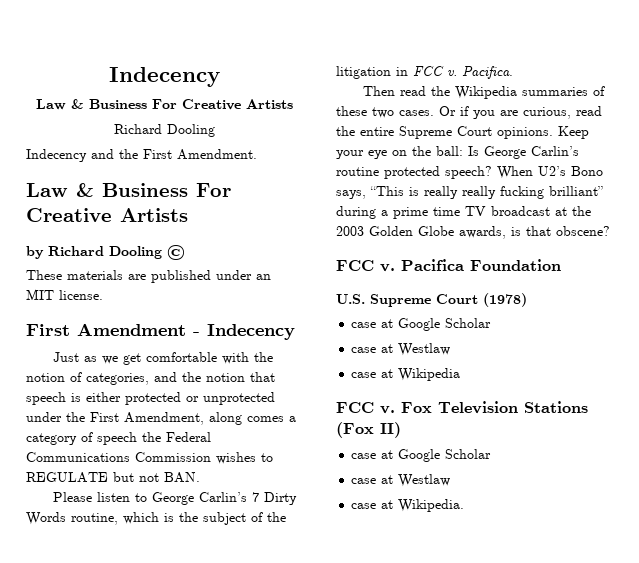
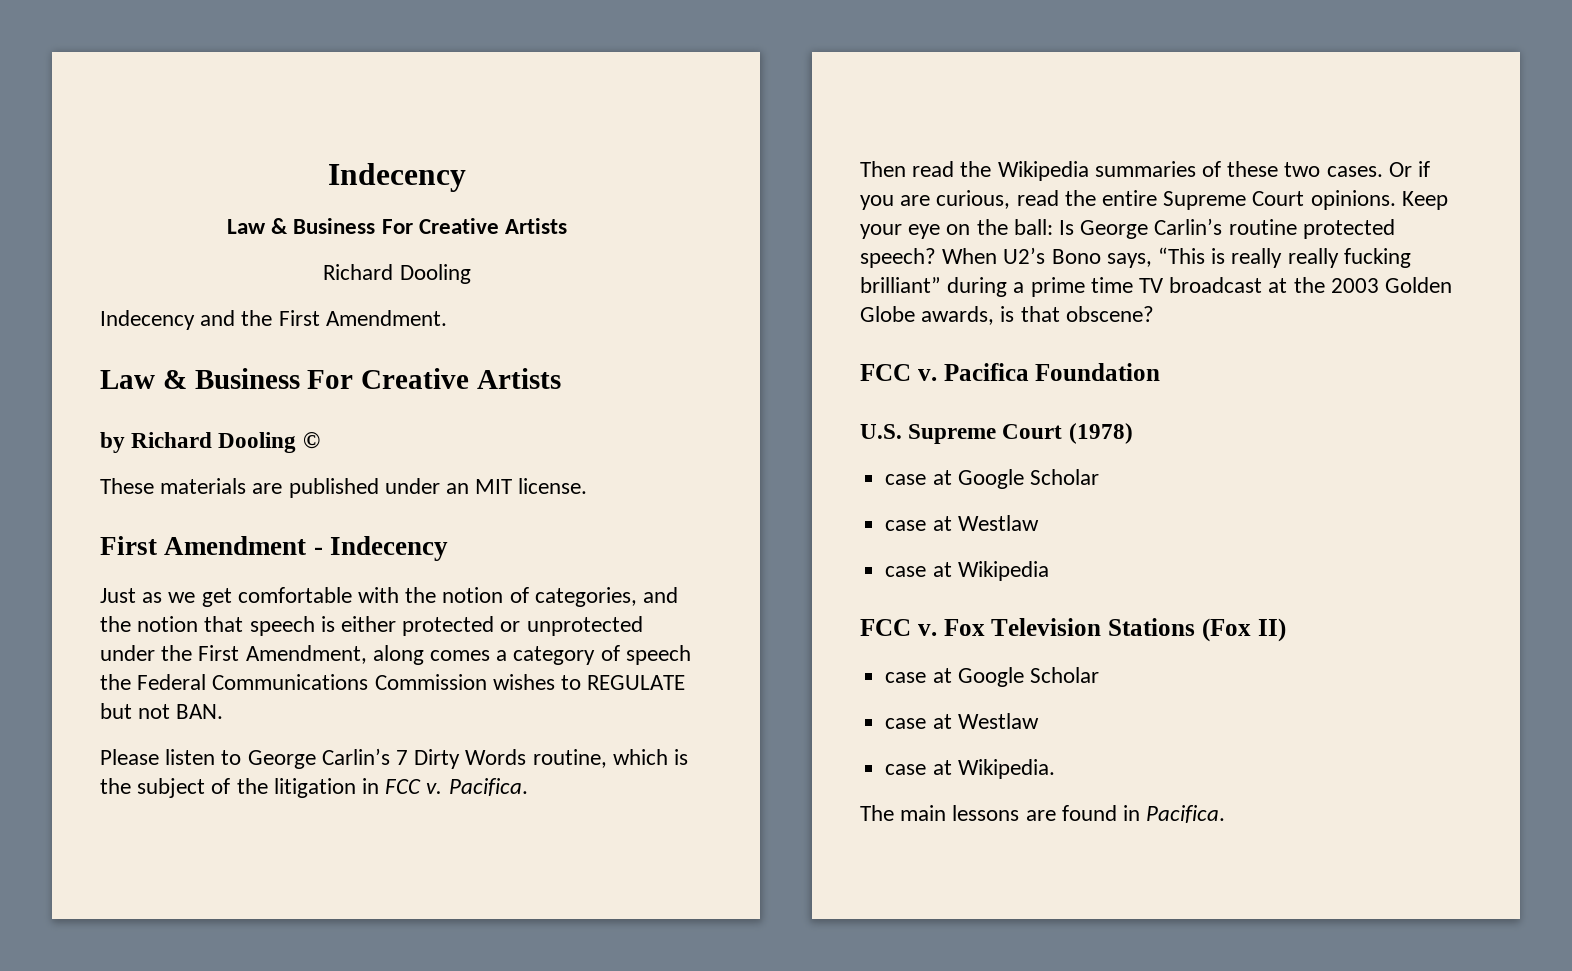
+ The main lessons are found in Pacifica.

